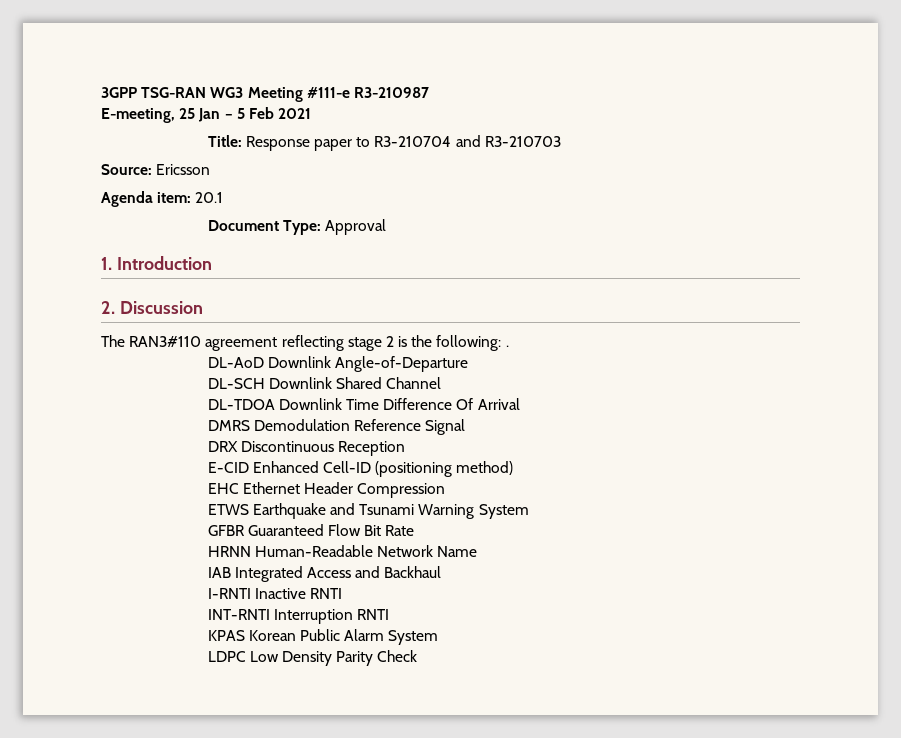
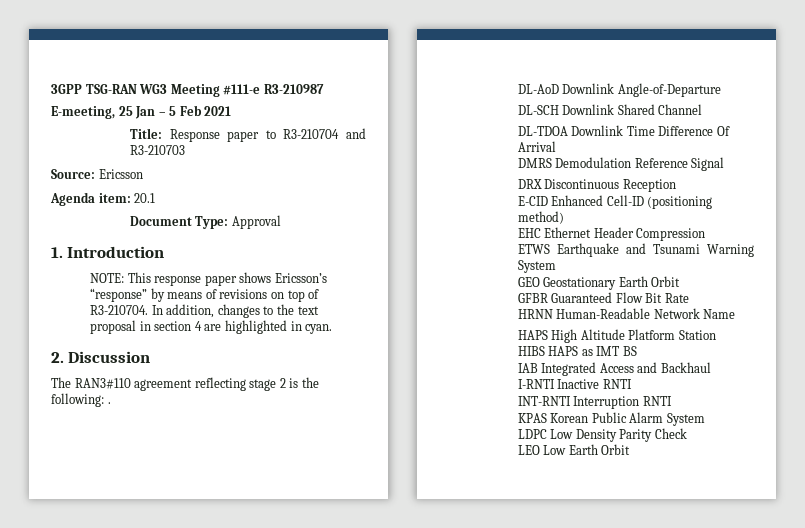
+ NOTE: This response paper shows Ericsson’s “response” by means of revisions on top of R3-210704. In addition, changes to the text proposal in section 4 are highlighted in cyan.
+ GEO Geostationary Earth Orbit
+ HAPS High Altitude Platform Station
+ HIBS HAPS as IMT BS
+ LEO Low Earth Orbit

